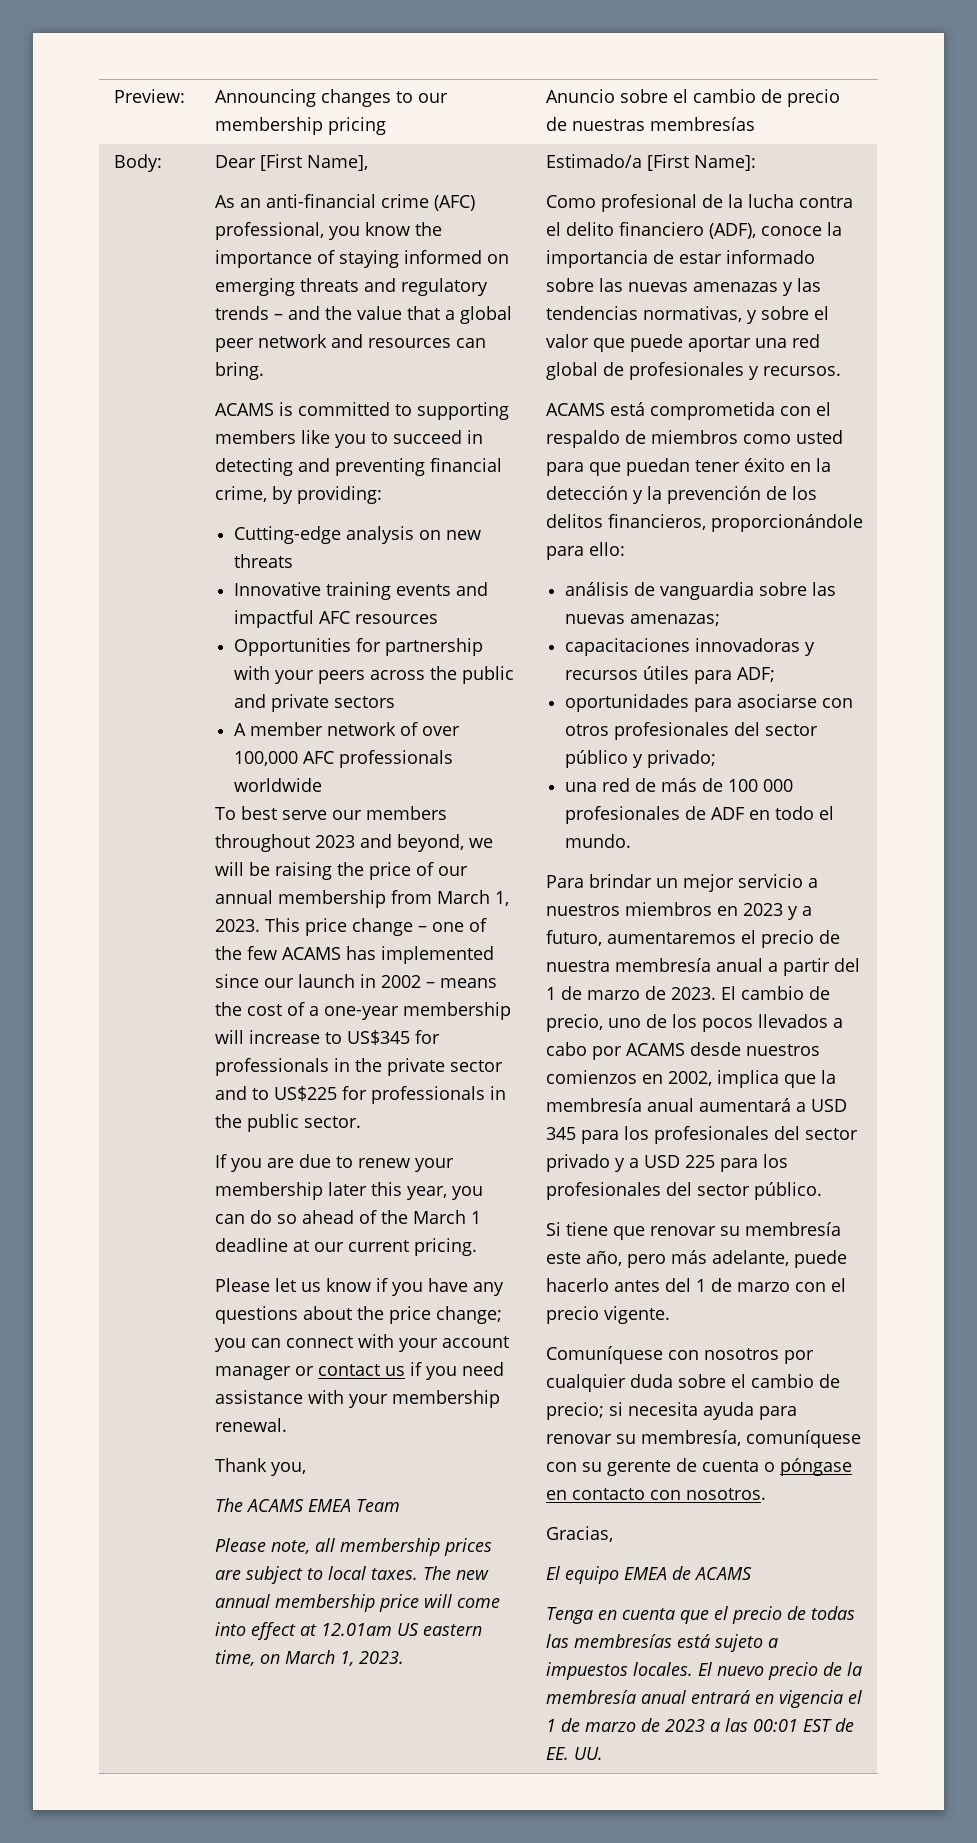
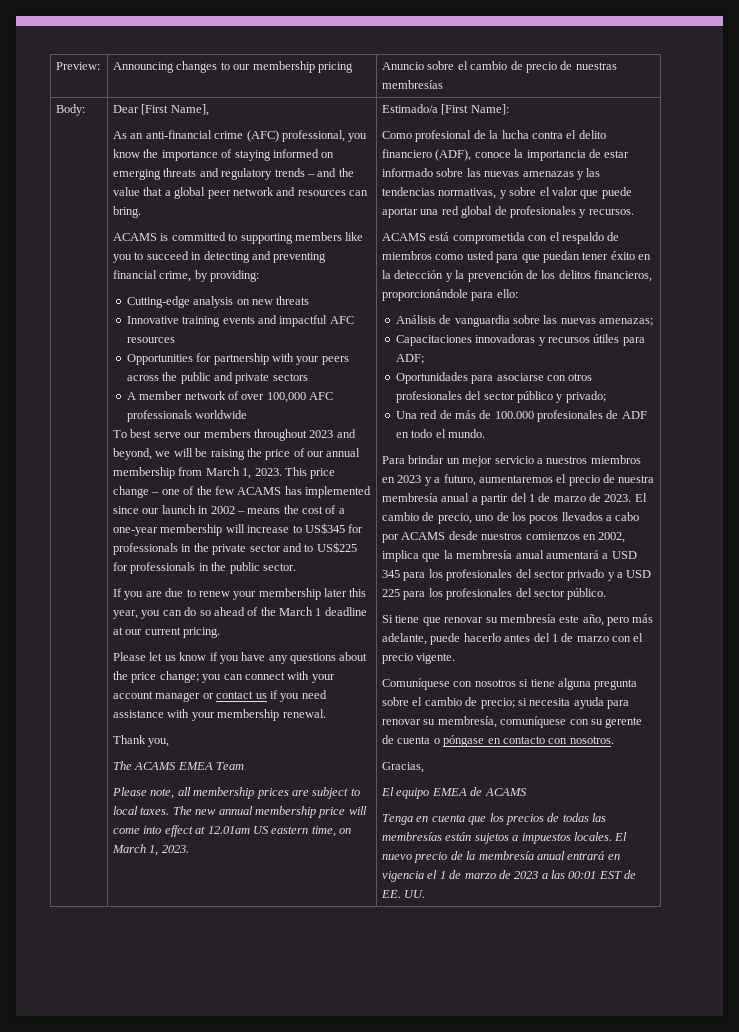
- análisis de vanguardia sobre las nuevas amenazas;
+ Análisis de vanguardia sobre las nuevas amenazas;
- capacitaciones innovadoras y recursos útiles para ADF;
+ Capacitaciones innovadoras y recursos útiles para ADF;
- oportunidades para asociarse con otros profesionales del sector público y privado;
+ Oportunidades para asociarse con otros profesionales del sector público y privado;
- una red de más de 100 000 profesionales de ADF en todo el mundo.
+ Una red de más de 100.000 profesionales de ADF en todo el mundo.
- Comuníquese con nosotros por cualquier duda sobre el cambio de precio; si necesita ayuda para renovar su membresía, comuníquese con su gerente de cuenta o póngase en contacto con nosotros.
+ Comuníquese con nosotros si tiene alguna pregunta sobre el cambio de precio; si necesita ayuda para renovar su membresía, comuníquese con su gerente de cuenta o póngase en contacto con nosotros.
- Tenga en cuenta que el precio de todas las membresías está sujeto a impuestos locales.
+ Tenga en cuenta que los precios de todas las membresías están sujetos a impuestos locales.

